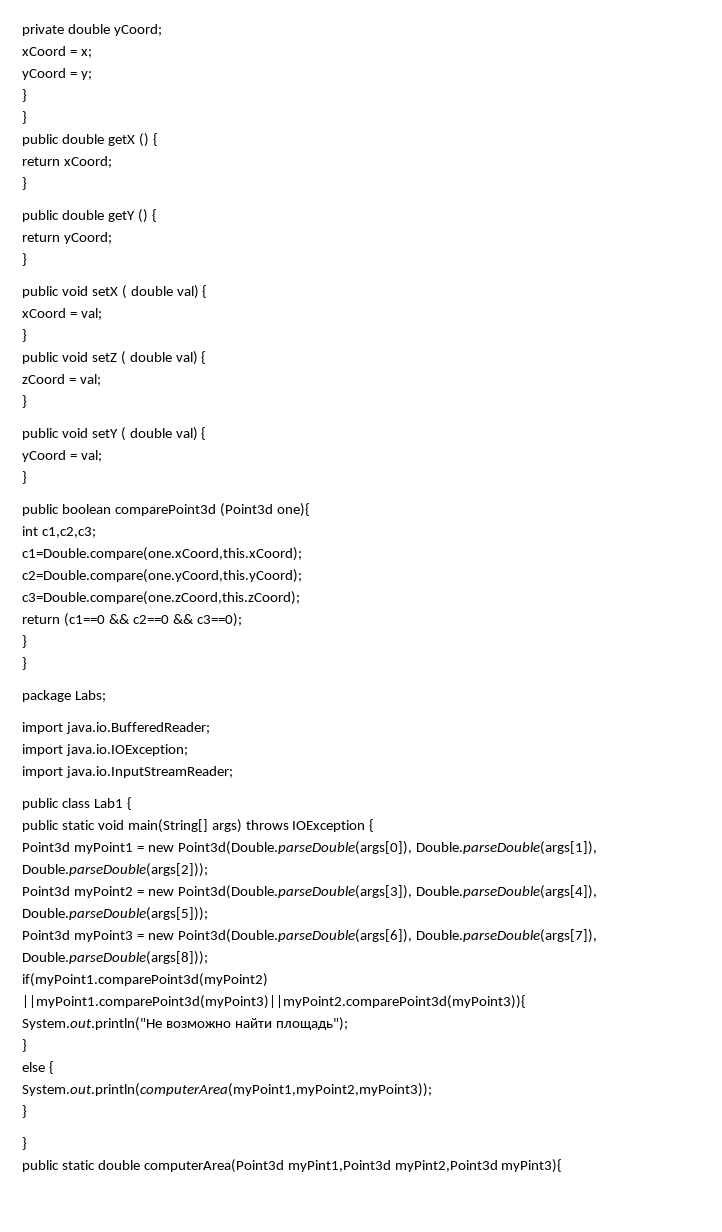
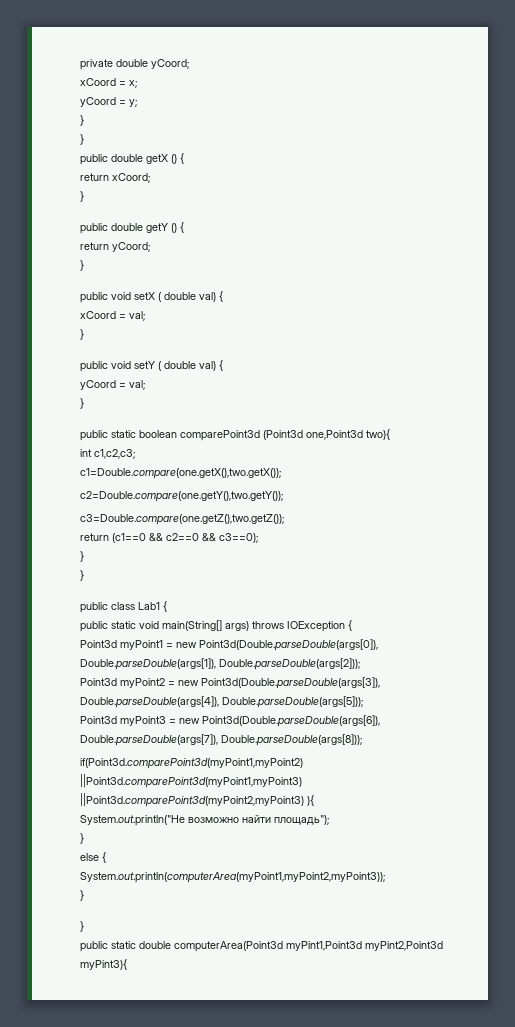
- public void setZ ( double val) {
- zCoord = val;
- }
- public boolean comparePoint3d (Point3d one){
+ public static boolean comparePoint3d (Point3d one,Point3d two){
- c1=Double.compare(one.xCoord,this.xCoord);
- c2=Double.compare(one.yCoord,this.yCoord);
- c3=Double.compare(one.zCoord,this.zCoord);
+ c1=Double.compare(one.getX(),two.getX());
+ c2=Double.compare(one.getY(),two.getY());
+ c3=Double.compare(one.getZ(),two.getZ());
- package Labs;
- import java.io.BufferedReader;
- import java.io.IOException;
- import java.io.InputStreamReader;
- if(myPoint1.comparePoint3d(myPoint2) ||myPoint1.comparePoint3d(myPoint3)||myPoint2.comparePoint3d(myPoint3)){
+ if(Point3d.comparePoint3d(myPoint1,myPoint2) ||Point3d.comparePoint3d(myPoint1,myPoint3) ||Point3d.comparePoint3d(myPoint2,myPoint3) ){

